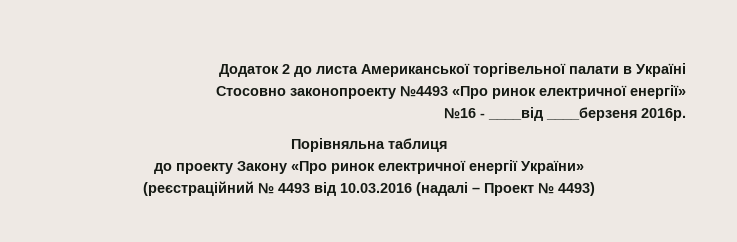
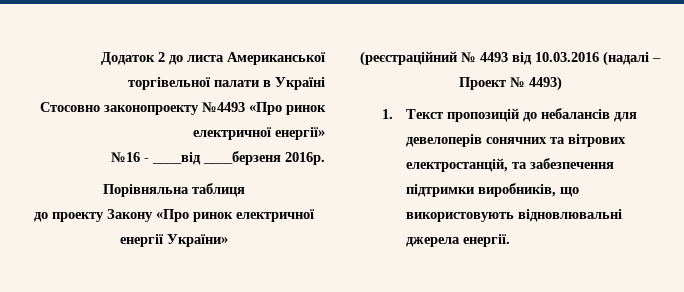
+ 1. Текст пропозицій до небалансів для девелоперів сонячних та вітрових електростанцій, та забезпечення підтримки виробників, що використовують відновлювальні джерела енергії.

